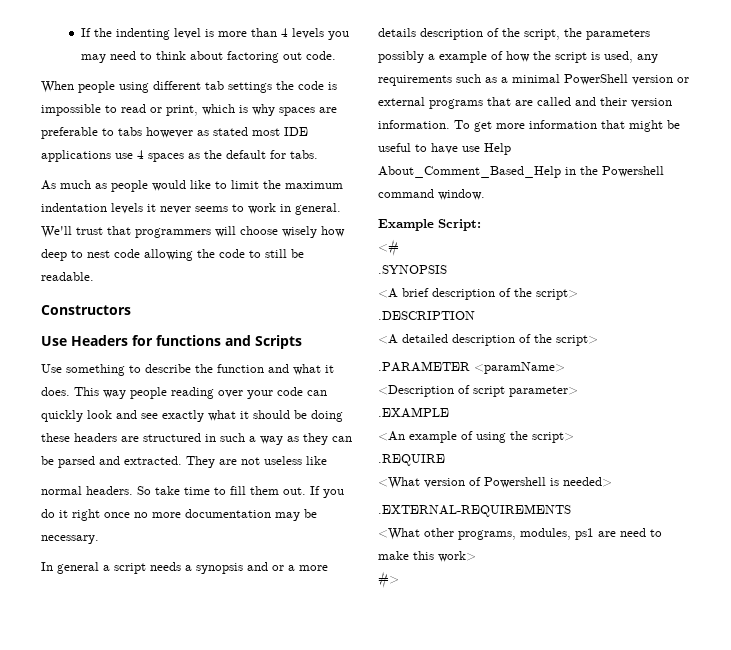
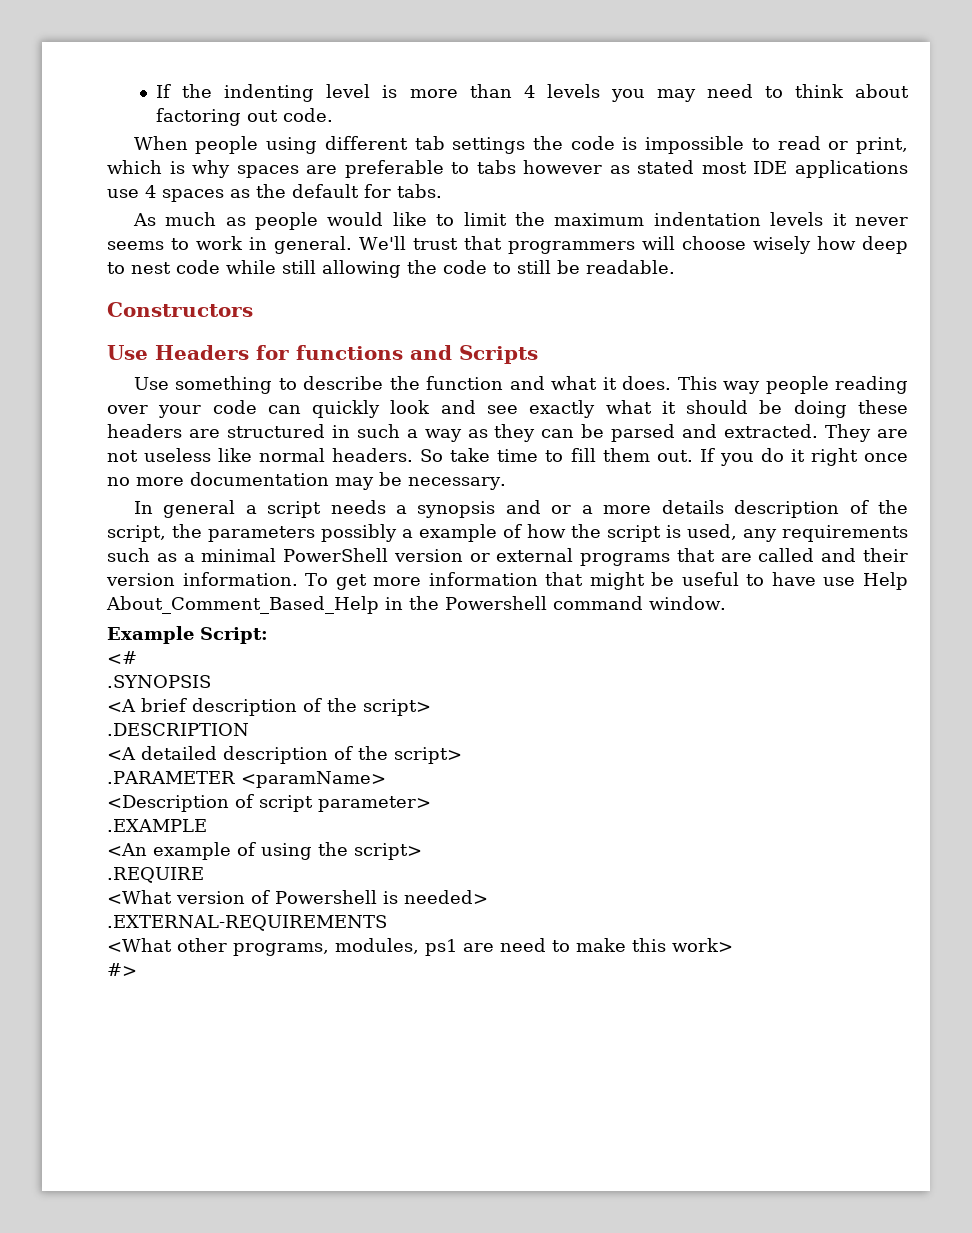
- We'll trust that programmers will choose wisely how deep to nest code allowing the code to still be readable.
+ We'll trust that programmers will choose wisely how deep to nest code while still allowing the code to still be readable.
- They are not useless like
- normal headers.
+ They are not useless like normal headers.

